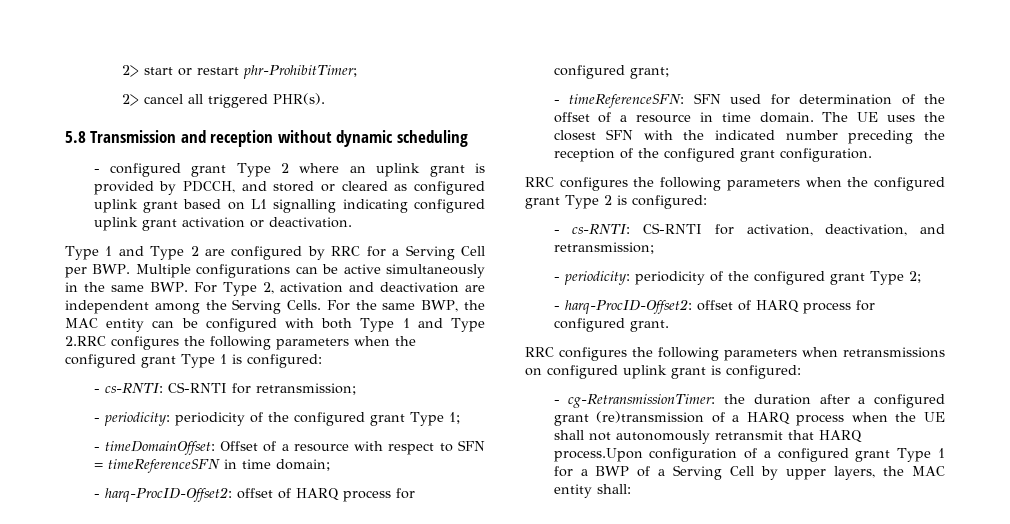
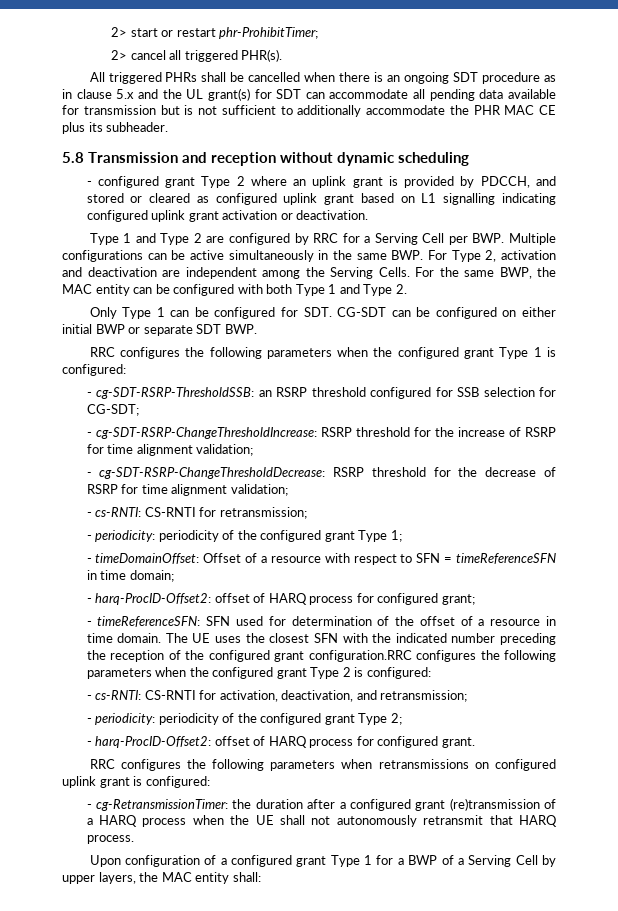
+ All triggered PHRs shall be cancelled when there is an ongoing SDT procedure as in clause 5.x and the UL grant(s) for SDT can accommodate all pending data available for transmission but is not sufficient to additionally accommodate the PHR MAC CE plus its subheader.
- For the same BWP, the MAC entity can be configured with both Type 1 and Type 2.RRC configures the following parameters when the configured grant Type 1 is configured:
+ For the same BWP, the MAC entity can be configured with both Type 1 and Type 2.
+ Only Type 1 can be configured for SDT. CG-SDT can be configured on either initial BWP or separate SDT BWP.
+ RRC configures the following parameters when the configured grant Type 1 is configured:
+ - cg-SDT-RSRP-ThresholdSSB: an RSRP threshold configured for SSB selection for CG-SDT;
+ - cg-SDT-RSRP-ChangeThresholdIncrease: RSRP threshold for the increase of RSRP for time alignment validation;
+ - cg-SDT-RSRP-ChangeThresholdDecrease: RSRP threshold for the decrease of RSRP for time alignment validation;
- The UE uses the closest SFN with the indicated number preceding the reception of the configured grant configuration.
- RRC configures the following parameters when the configured grant Type 2 is configured:
+ The UE uses the closest SFN with the indicated number preceding the reception of the configured grant configuration.RRC configures the following parameters when the configured grant Type 2 is configured:
- - cg-RetransmissionTimer: the duration after a configured grant (re)transmission of a HARQ process when the UE shall not autonomously retransmit that HARQ process.Upon configuration of a configured grant Type 1 for a BWP of a Serving Cell by upper layers, the MAC entity shall:
+ - cg-RetransmissionTimer: the duration after a configured grant (re)transmission of a HARQ process when the UE shall not autonomously retransmit that HARQ process.
+ Upon configuration of a configured grant Type 1 for a BWP of a Serving Cell by upper layers, the MAC entity shall:

